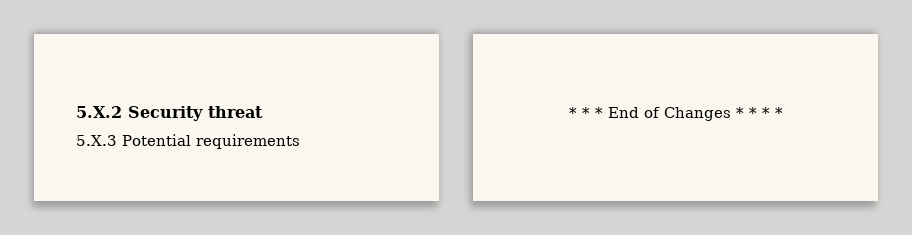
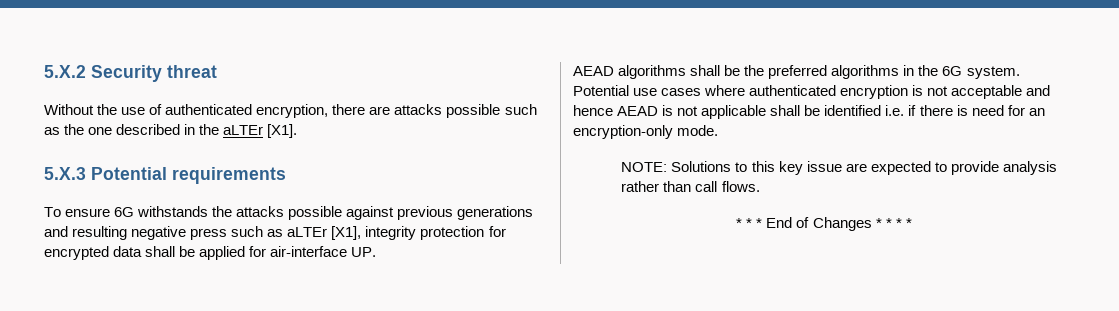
+ Without the use of authenticated encryption, there are attacks possible such as the one described in the aLTEr [X1].
  5.X.3 Potential requirements
+ To ensure 6G withstands the attacks possible against previous generations and resulting negative press such as aLTEr [X1], integrity protection for encrypted data shall be applied for air-interface UP.
+ AEAD algorithms shall be the preferred algorithms in the 6G system. Potential use cases where authenticated encryption is not acceptable and hence AEAD is not applicable shall be identified i.e. if there is need for an encryption-only mode.
+ NOTE: Solutions to this key issue are expected to provide analysis rather than call flows.

